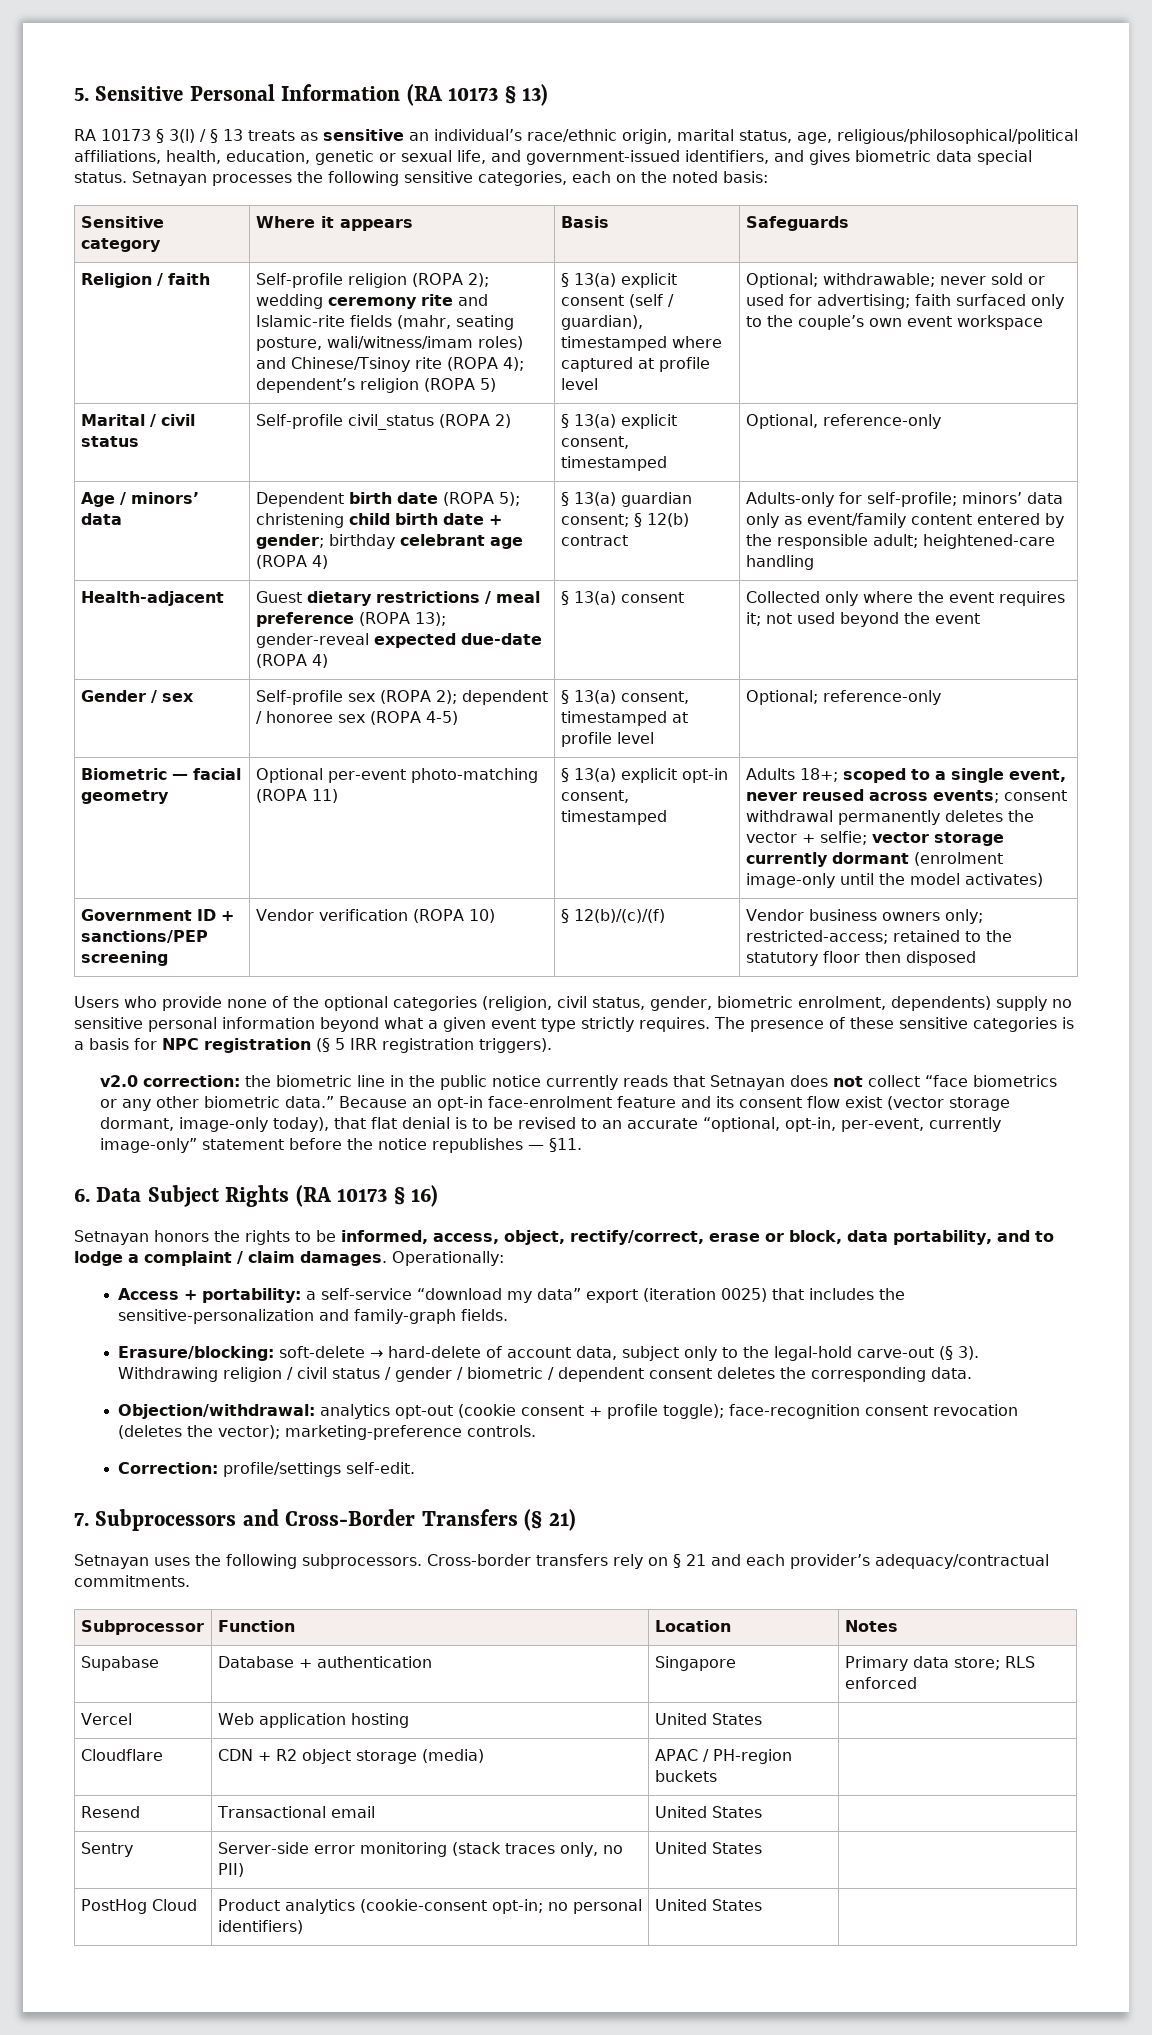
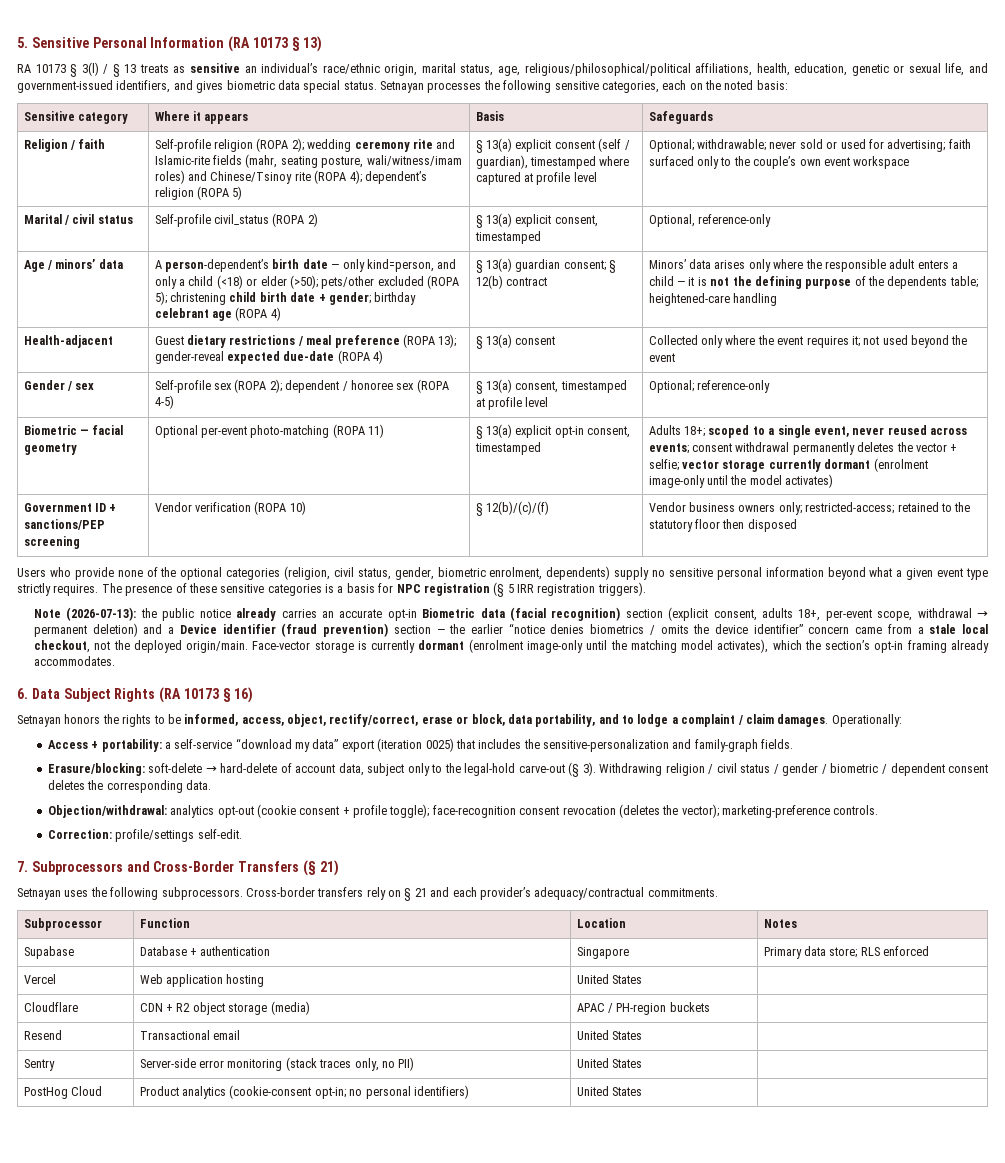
- Dependent birth date (ROPA 5); christening child birth date + gender; birthday celebrant age (ROPA 4)
+ A person-dependent’s birth date — only kind=person, and only a child (<18) or elder (>50); pets/other excluded (ROPA 5); christening child birth date + gender; birthday celebrant age (ROPA 4)
- Adults-only for self-profile; minors’ data only as event/family content entered by the responsible adult; heightened-care handling
+ Minors’ data arises only where the responsible adult enters a child — it is not the defining purpose of the dependents table; heightened-care handling
- v2.0 correction: the biometric line in the public notice currently reads that Setnayan does not collect “face biometrics or any other biometric data.” Because an opt-in face-enrolment feature and its consent flow exist (vector storage dormant, image-only today), that flat denial is to be revised to an accurate “optional, opt-in, per-event, currently image-only” statement before the notice republishes — §11.
+ Note (2026-07-13): the public notice already carries an accurate opt-in Biometric data (facial recognition) section (explicit consent, adults 18+, per-event scope, withdrawal → permanent deletion) and a Device identifier (fraud prevention) section — the earlier “notice denies biometrics / omits the device identifier” concern came from a stale local checkout, not the deployed origin/main. Face-vector storage is currently dormant (enrolment image-only until the matching model activates), which the section’s opt-in framing already accommodates.

